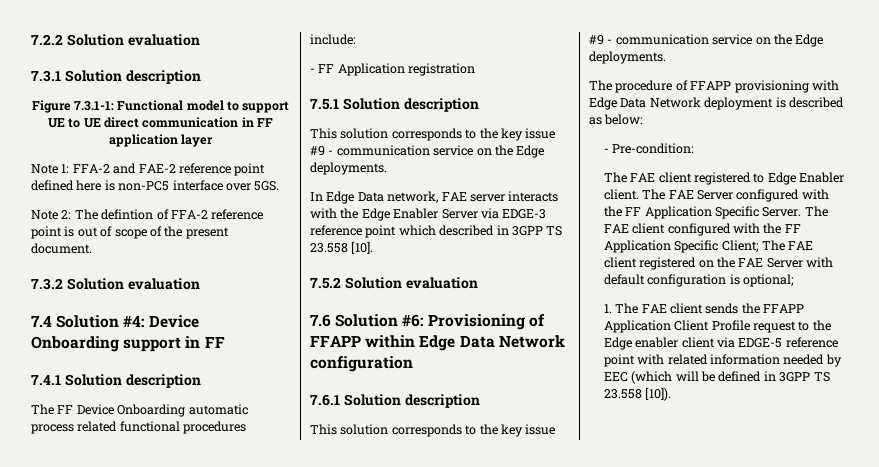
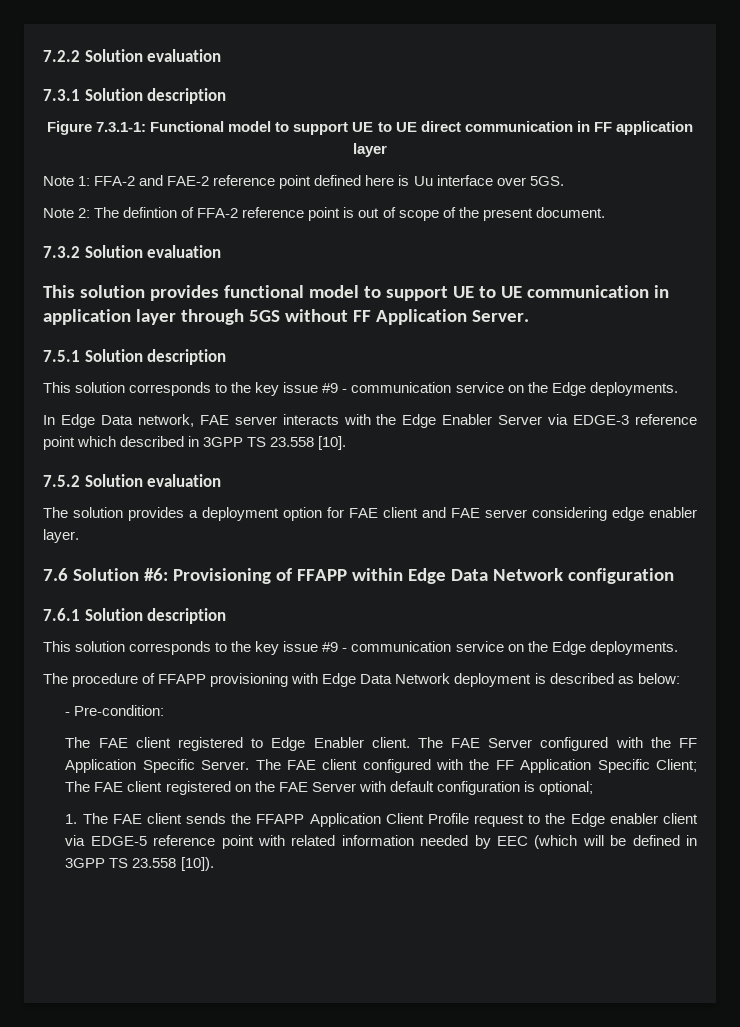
- Note 1: FFA-2 and FAE-2 reference point defined here is non-PC5 interface over 5GS.
+ Note 1: FFA-2 and FAE-2 reference point defined here is Uu interface over 5GS.
- 7.4 Solution #4: Device Onboarding support in FF
- 7.4.1 Solution description
- The FF Device Onboarding automatic process related functional procedures include:
- - FF Application registration
+ This solution provides functional model to support UE to UE communication in application layer through 5GS without FF Application Server.
+ The solution provides a deployment option for FAE client and FAE server considering edge enabler layer.

